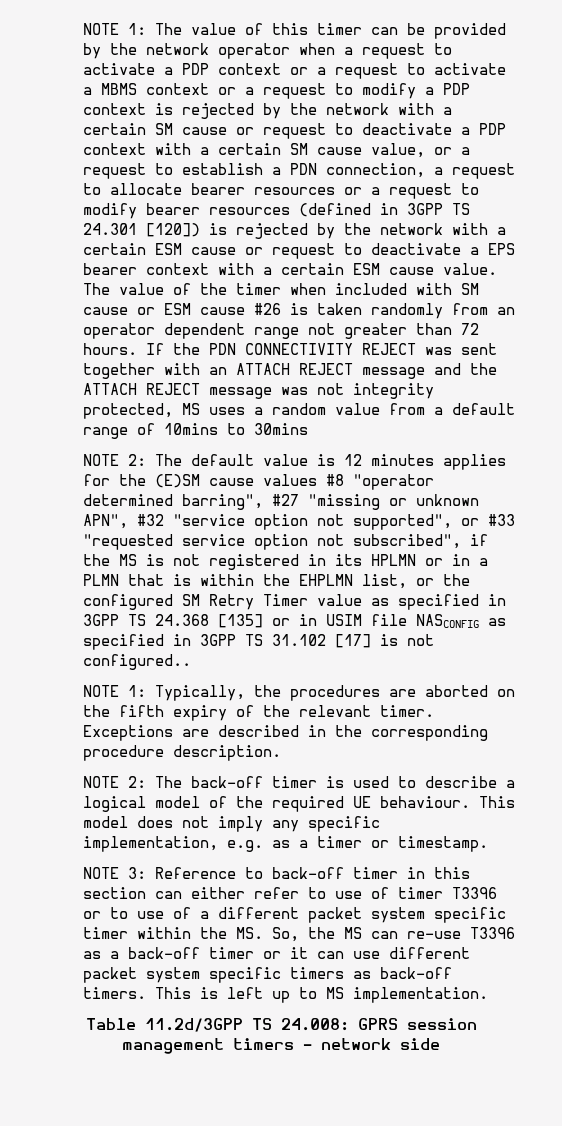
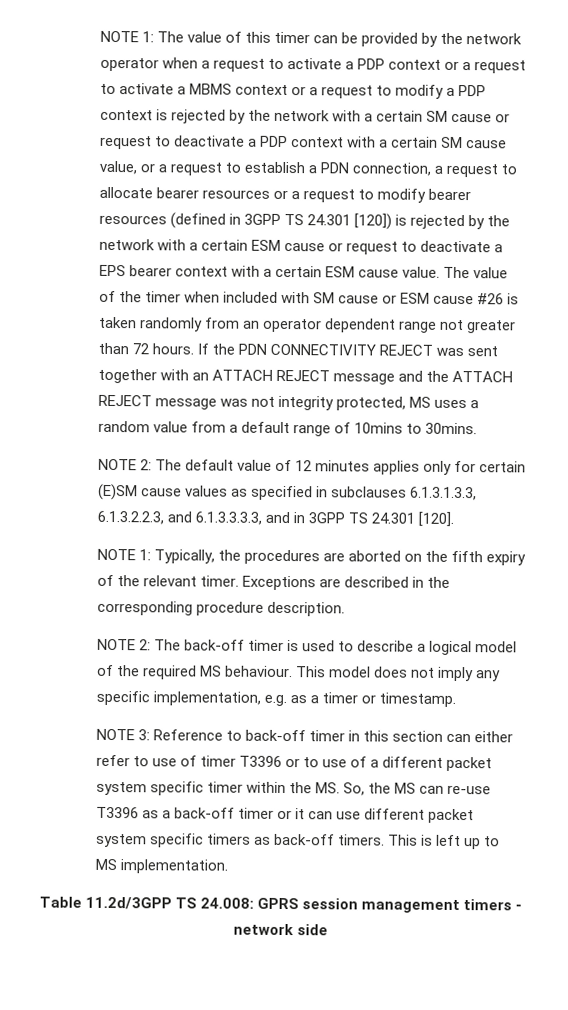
- If the PDN CONNECTIVITY REJECT was sent together with an ATTACH REJECT message and the ATTACH REJECT message was not integrity protected, MS uses a random value from a default range of 10mins to 30mins
+ If the PDN CONNECTIVITY REJECT was sent together with an ATTACH REJECT message and the ATTACH REJECT message was not integrity protected, MS uses a random value from a default range of 10mins to 30mins.
- NOTE 2: The default value is 12 minutes applies for the (E)SM cause values #8 "operator determined barring", #27 "missing or unknown APN", #32 "service option not supported", or #33 "requested service option not subscribed", if the MS is not registered in its HPLMN or in a PLMN that is within the EHPLMN list, or the configured SM Retry Timer value as specified in 3GPP TS 24.368 [135] or in USIM file NASCONFIG as specified in 3GPP TS 31.102 [17] is not configured..
+ NOTE 2: The default value of 12 minutes applies only for certain (E)SM cause values as specified in subclauses 6.1.3.1.3.3, 6.1.3.2.2.3, and 6.1.3.3.3.3, and in 3GPP TS 24.301 [120].
- NOTE 2: The back-off timer is used to describe a logical model of the required UE behaviour.
+ NOTE 2: The back-off timer is used to describe a logical model of the required MS behaviour.

